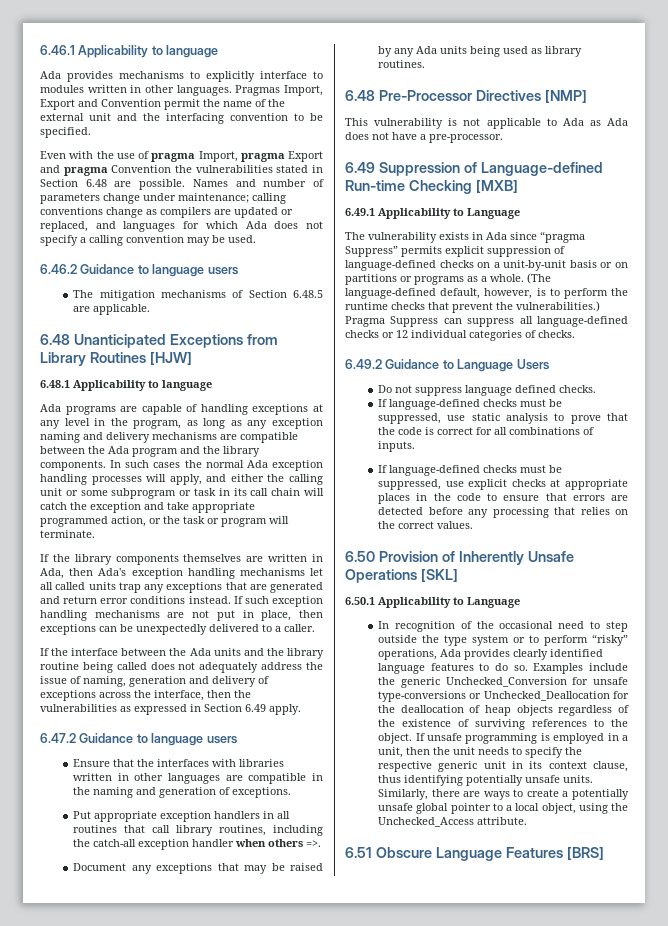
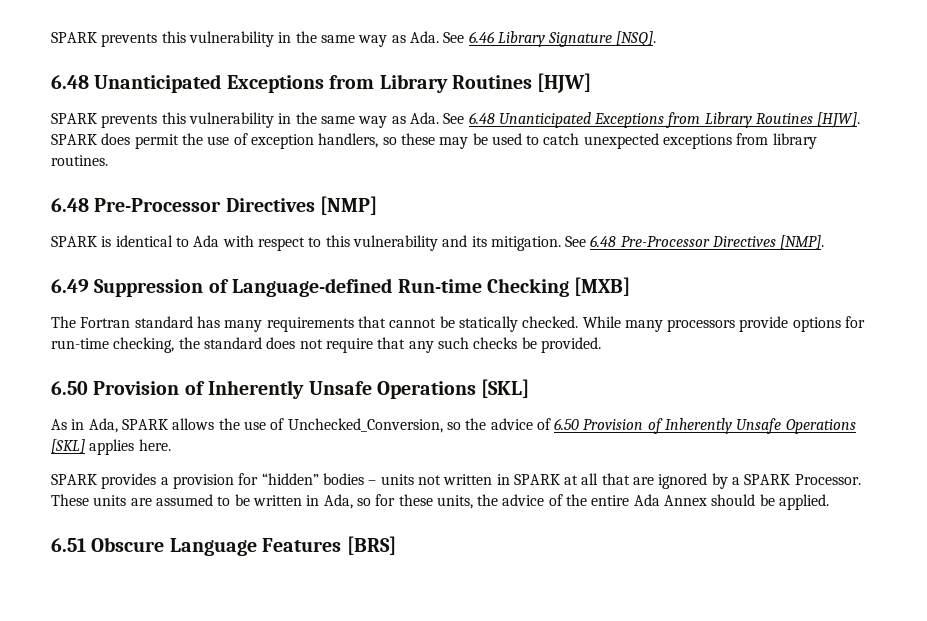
- 6.46.1 Applicability to language
- Ada provides mechanisms to explicitly interface to modules written in other languages. Pragmas Import, Export and Convention permit the name of the external unit and the interfacing convention to be specified.
- Even with the use of pragma Import, pragma Export and pragma Convention the vulnerabilities stated in Section 6.48 are possible. Names and number of parameters change under maintenance; calling conventions change as compilers are updated or replaced, and languages for which Ada does not specify a calling convention may be used.
- 6.46.2 Guidance to language users
- The mitigation mechanisms of Section 6.48.5 are applicable.
+ SPARK prevents this vulnerability in the same way as Ada. See 6.46 Library Signature [NSQ].
- 6.48.1 Applicability to language
- Ada programs are capable of handling exceptions at any level in the program, as long as any exception naming and delivery mechanisms are compatible between the Ada program and the library components. In such cases the normal Ada exception handling processes will apply, and either the calling unit or some subprogram or task in its call chain will catch the exception and take appropriate programmed action, or the task or program will terminate.
- If the library components themselves are written in Ada, then Ada's exception handling mechanisms let all called units trap any exceptions that are generated and return error conditions instead. If such exception handling mechanisms are not put in place, then exceptions can be unexpectedly delivered to a caller.
- If the interface between the Ada units and the library routine being called does not adequately address the issue of naming, generation and delivery of exceptions across the interface, then the vulnerabilities as expressed in Section 6.49 apply.
- 6.47.2 Guidance to language users
- Ensure that the interfaces with libraries written in other languages are compatible in the naming and generation of exceptions.
- Put appropriate exception handlers in all routines that call library routines, including the catch-all exception handler when others =>.
- Document any exceptions that may be raised by any Ada units being used as library routines.
+ SPARK prevents this vulnerability in the same way as Ada. See 6.48 Unanticipated Exceptions from Library Routines [HJW]. SPARK does permit the use of exception handlers, so these may be used to catch unexpected exceptions from library routines.
- This vulnerability is not applicable to Ada as Ada does not have a pre-processor.
+ SPARK is identical to Ada with respect to this vulnerability and its mitigation. See 6.48 Pre-Processor Directives [NMP].
- 6.49.1 Applicability to Language
- The vulnerability exists in Ada since “pragma Suppress” permits explicit suppression of language-defined checks on a unit-by-unit basis or on partitions or programs as a whole. (The language-defined default, however, is to perform the runtime checks that prevent the vulnerabilities.) Pragma Suppress can suppress all language-defined checks or 12 individual categories of checks.
- 6.49.2 Guidance to Language Users
- Do not suppress language defined checks.
- If language-defined checks must be suppressed, use static analysis to prove that the code is correct for all combinations of inputs.
- If language-defined checks must be suppressed, use explicit checks at appropriate places in the code to ensure that errors are detected before any processing that relies on the correct values.
+ The Fortran standard has many requirements that cannot be statically checked. While many processors provide options for run-time checking, the standard does not require that any such checks be provided.
- 6.50.1 Applicability to Language
- In recognition of the occasional need to step outside the type system or to perform “risky” operations, Ada provides clearly identified language features to do so. Examples include the generic Unchecked_Conversion for unsafe type-conversions or Unchecked_Deallocation for the deallocation of heap objects regardless of the existence of surviving references to the object. If unsafe programming is employed in a unit, then the unit needs to specify the respective generic unit in its context clause, thus identifying potentially unsafe units. Similarly, there are ways to create a potentially unsafe global pointer to a local object, using the Unchecked_Access attribute.
+ As in Ada, SPARK allows the use of Unchecked_Conversion, so the advice of 6.50 Provision of Inherently Unsafe Operations [SKL] applies here.
+ SPARK provides a provision for “hidden” bodies – units not written in SPARK at all that are ignored by a SPARK Processor. These units are assumed to be written in Ada, so for these units, the advice of the entire Ada Annex should be applied.

